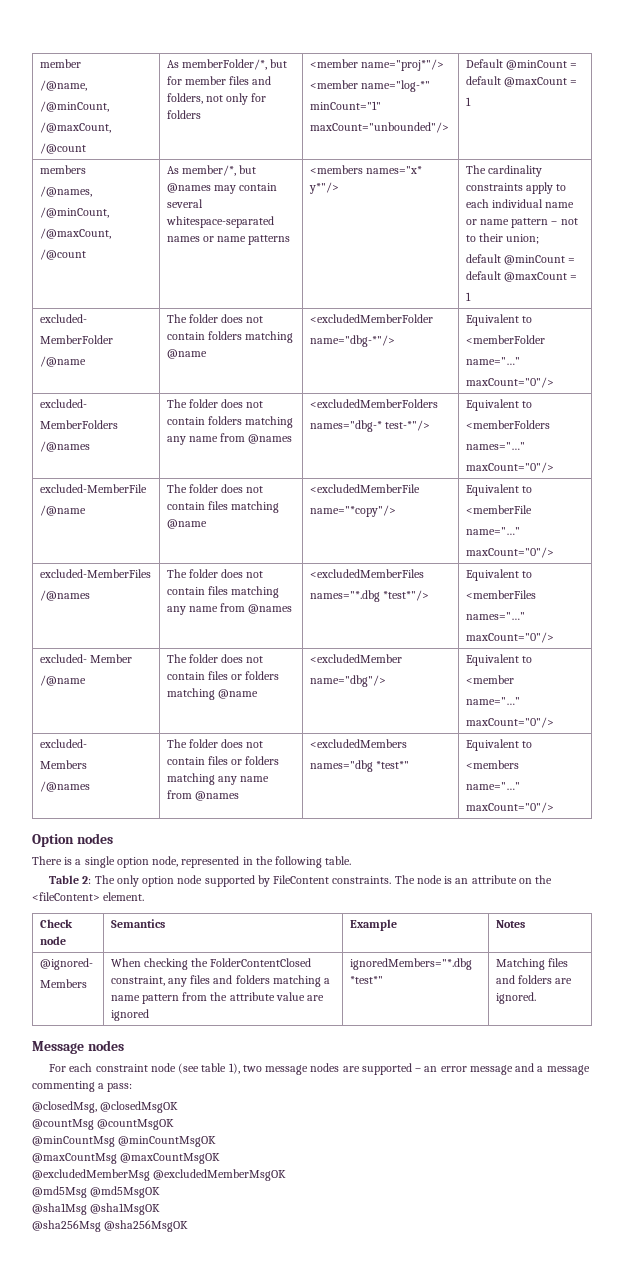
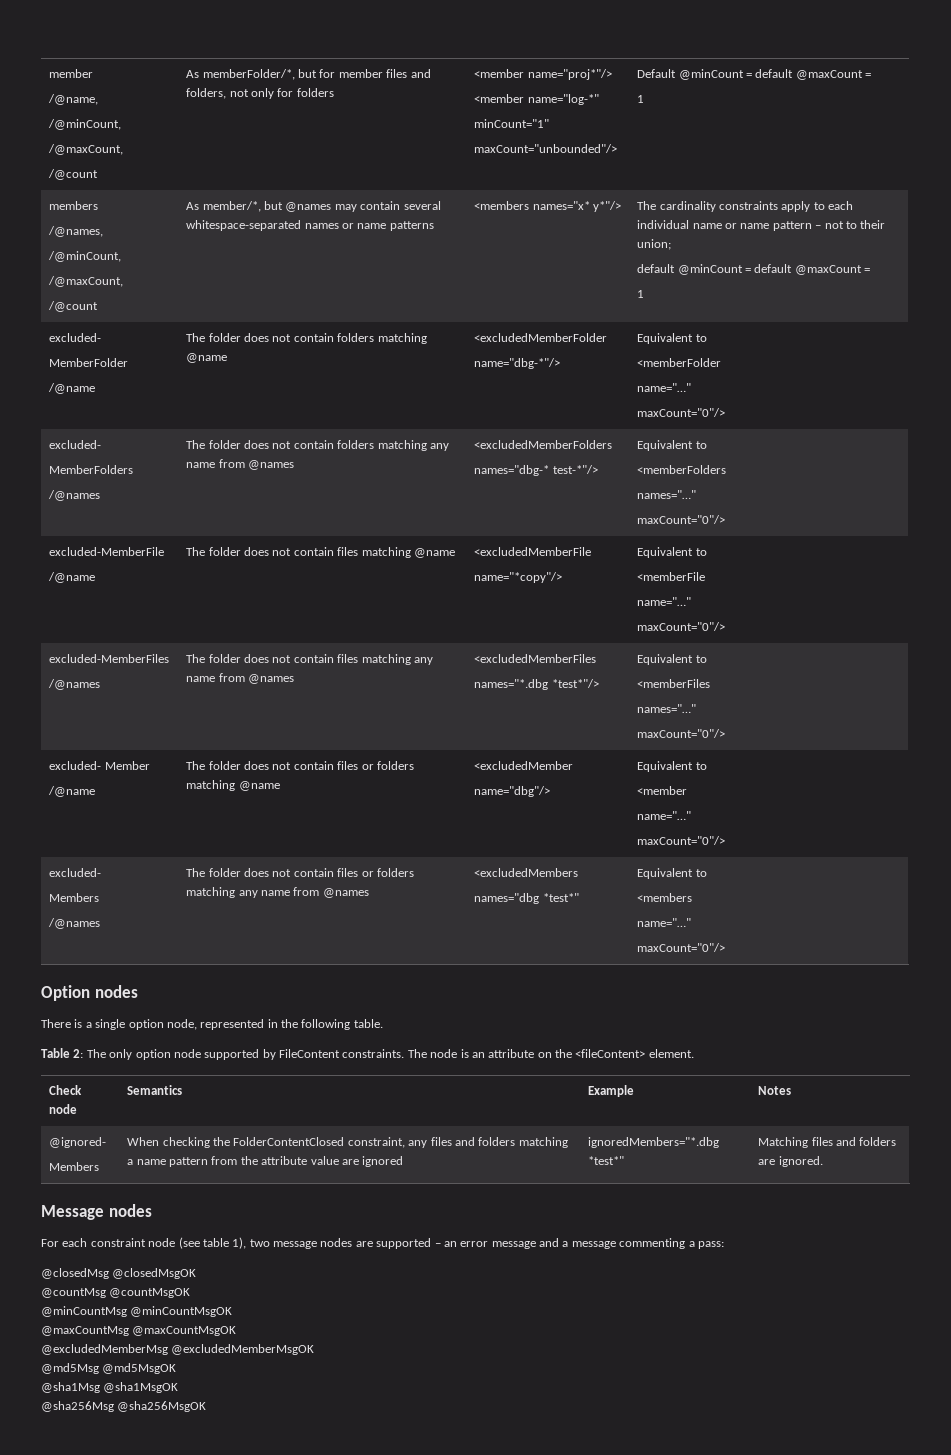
- @closedMsg, @closedMsgOK
+ @closedMsg @closedMsgOK

